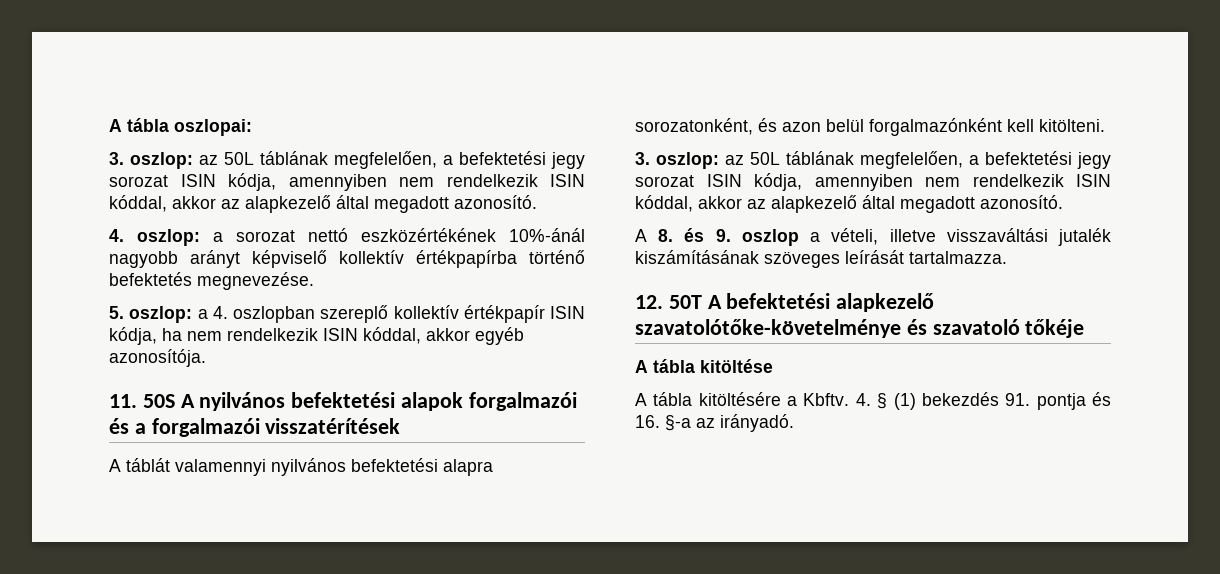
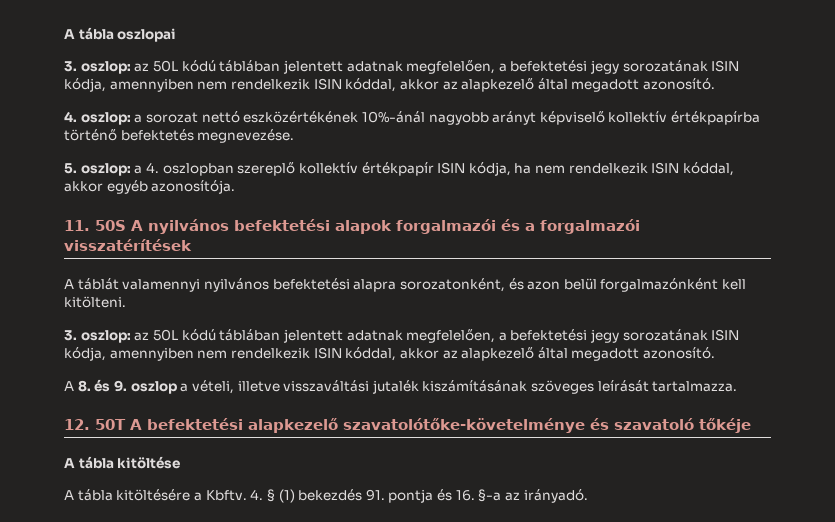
- A tábla oszlopai:
- 3. oszlop: az 50L táblának megfelelően, a befektetési jegy sorozat ISIN kódja, amennyiben nem rendelkezik ISIN kóddal, akkor az alapkezelő által megadott azonosító.
+ A tábla oszlopai
+ 3. oszlop: az 50L kódú táblában jelentett adatnak megfelelően, a befektetési jegy sorozatának ISIN kódja, amennyiben nem rendelkezik ISIN kóddal, akkor az alapkezelő által megadott azonosító.
  A táblát valamennyi nyilvános befektetési alapra sorozatonként, és azon belül forgalmazónként kell kitölteni.
- 3. oszlop: az 50L táblának megfelelően, a befektetési jegy sorozat ISIN kódja, amennyiben nem rendelkezik ISIN kóddal, akkor az alapkezelő által megadott azonosító.
+ 3. oszlop: az 50L kódú táblában jelentett adatnak megfelelően, a befektetési jegy sorozatának ISIN kódja, amennyiben nem rendelkezik ISIN kóddal, akkor az alapkezelő által megadott azonosító.

